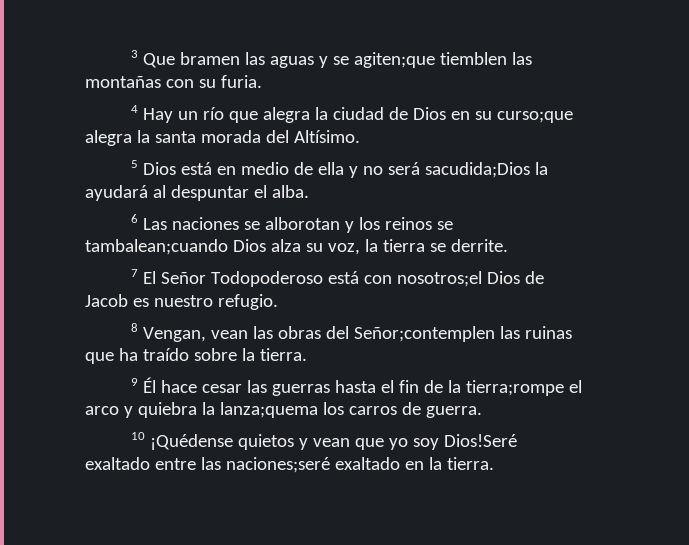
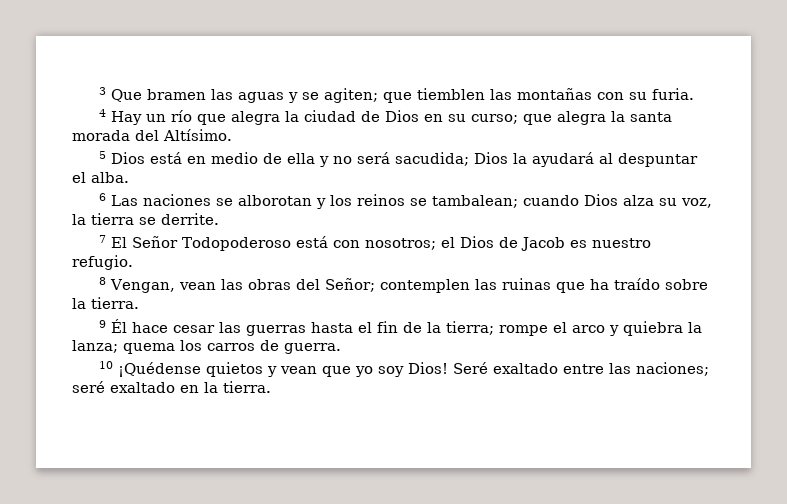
- 3 Que bramen las aguas y se agiten;que tiemblen las montañas con su furia.
+ 3 Que bramen las aguas y se agiten; que tiemblen las montañas con su furia.
- 4 Hay un río que alegra la ciudad de Dios en su curso;que alegra la santa morada del Altísimo.
+ 4 Hay un río que alegra la ciudad de Dios en su curso; que alegra la santa morada del Altísimo.
- 5 Dios está en medio de ella y no será sacudida;Dios la ayudará al despuntar el alba.
+ 5 Dios está en medio de ella y no será sacudida; Dios la ayudará al despuntar el alba.
- 6 Las naciones se alborotan y los reinos se tambalean;cuando Dios alza su voz, la tierra se derrite.
+ 6 Las naciones se alborotan y los reinos se tambalean; cuando Dios alza su voz, la tierra se derrite.
- 7 El Señor Todopoderoso está con nosotros;el Dios de Jacob es nuestro refugio.
+ 7 El Señor Todopoderoso está con nosotros; el Dios de Jacob es nuestro refugio.
- 8 Vengan, vean las obras del Señor;contemplen las ruinas que ha traído sobre la tierra.
+ 8 Vengan, vean las obras del Señor; contemplen las ruinas que ha traído sobre la tierra.
- 9 Él hace cesar las guerras hasta el fin de la tierra;rompe el arco y quiebra la lanza;quema los carros de guerra.
+ 9 Él hace cesar las guerras hasta el fin de la tierra; rompe el arco y quiebra la lanza; quema los carros de guerra.
- 10 ¡Quédense quietos y vean que yo soy Dios!Seré exaltado entre las naciones;seré exaltado en la tierra.
+ 10 ¡Quédense quietos y vean que yo soy Dios! Seré exaltado entre las naciones; seré exaltado en la tierra.

